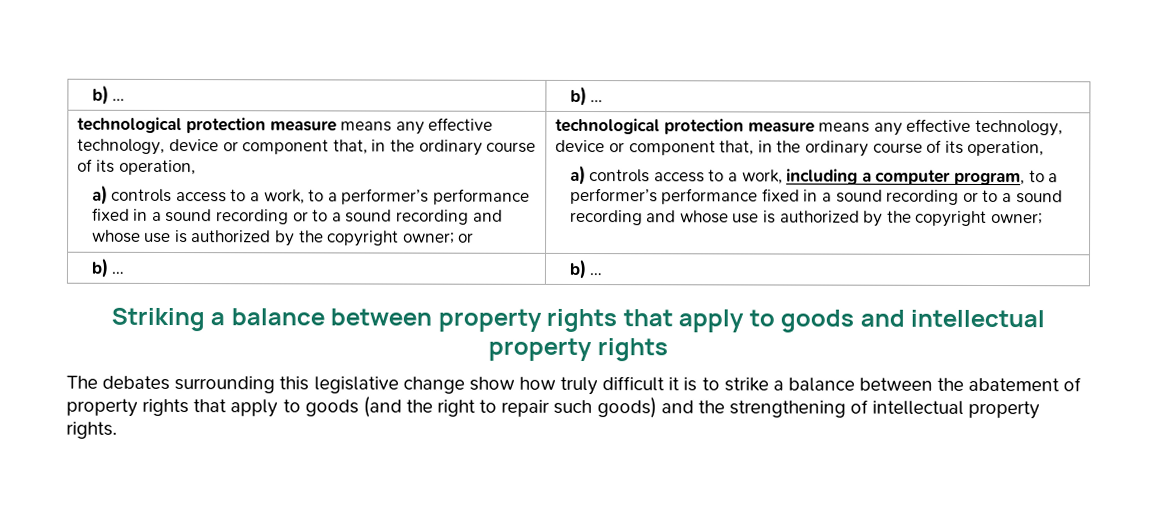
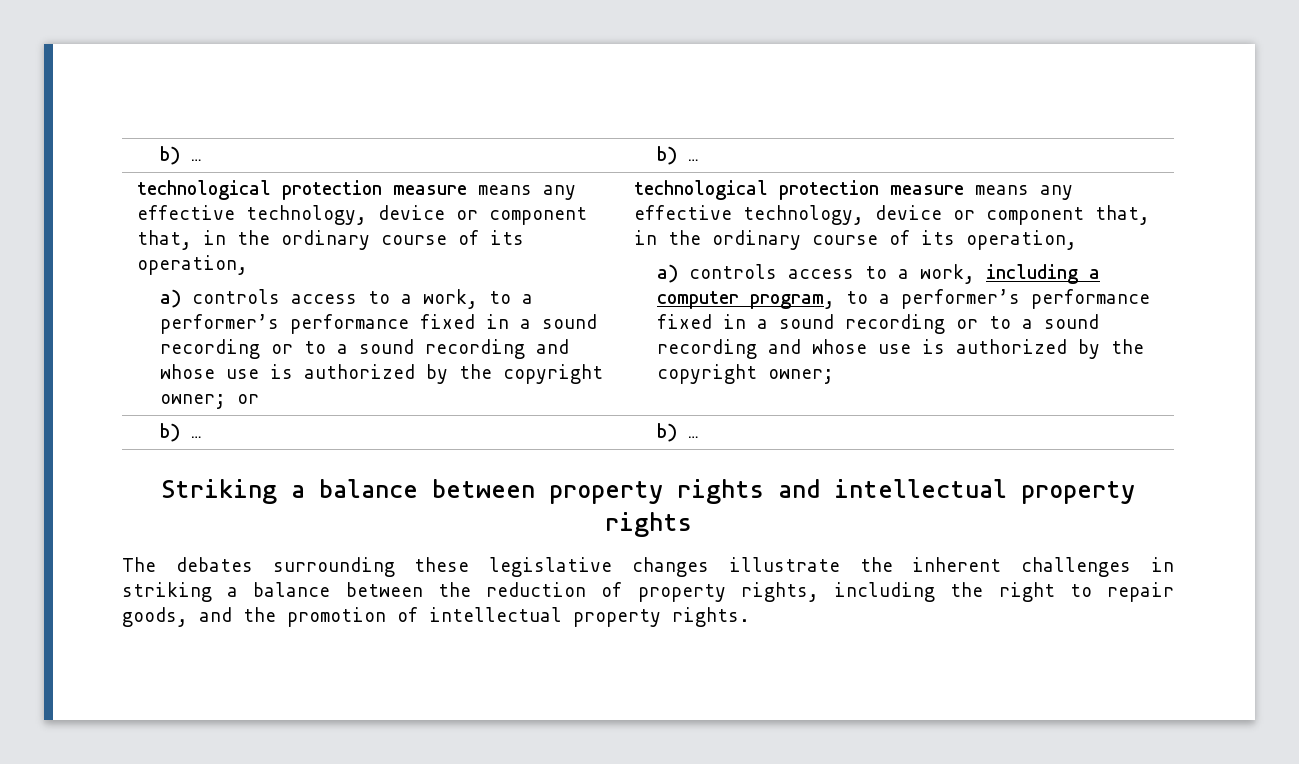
- Striking a balance between property rights that apply to goods and intellectual property rights
+ Striking a balance between property rights and intellectual property rights
- The debates surrounding this legislative change show how truly difficult it is to strike a balance between the abatement of property rights that apply to goods (and the right to repair such goods) and the strengthening of intellectual property rights.
+ The debates surrounding these legislative changes illustrate the inherent challenges in striking a balance between the reduction of property rights, including the right to repair goods, and the promotion of intellectual property rights.

